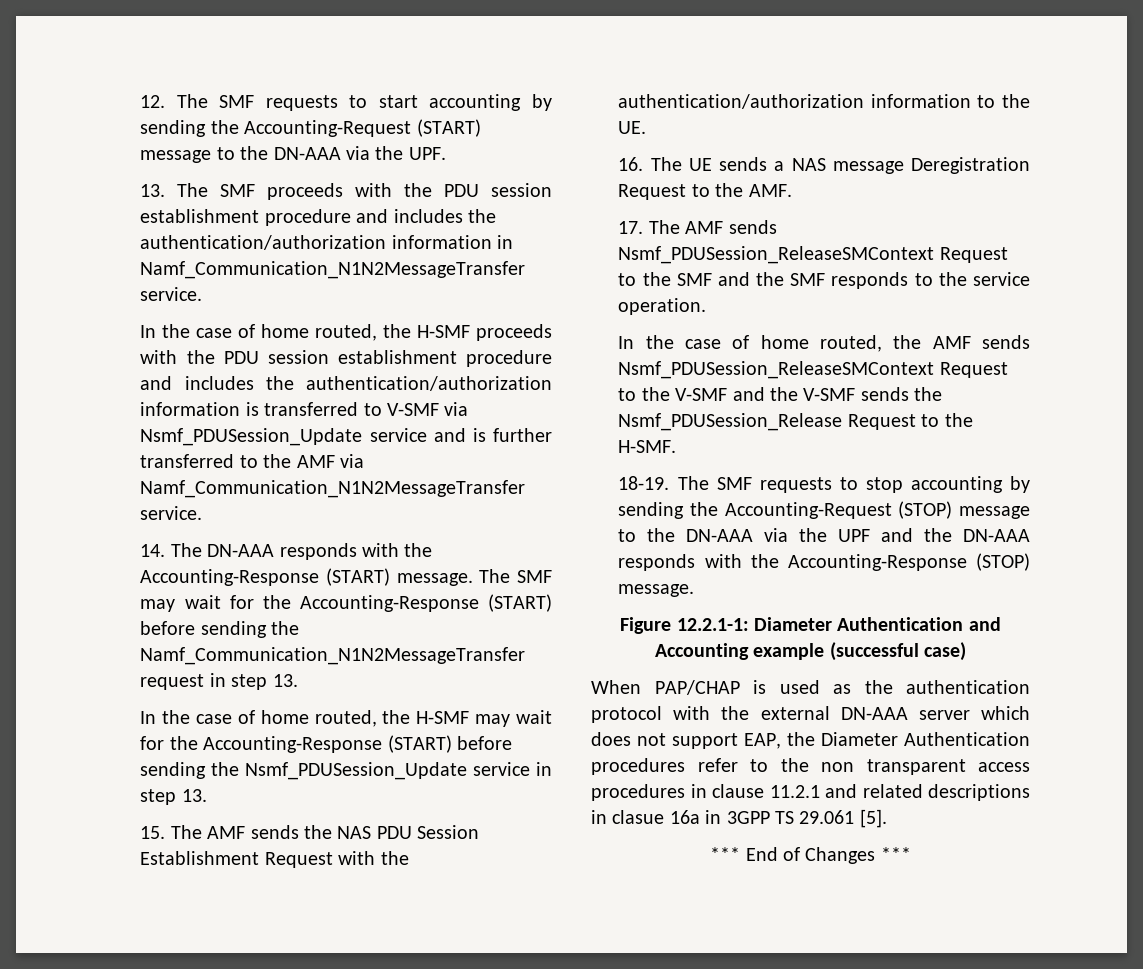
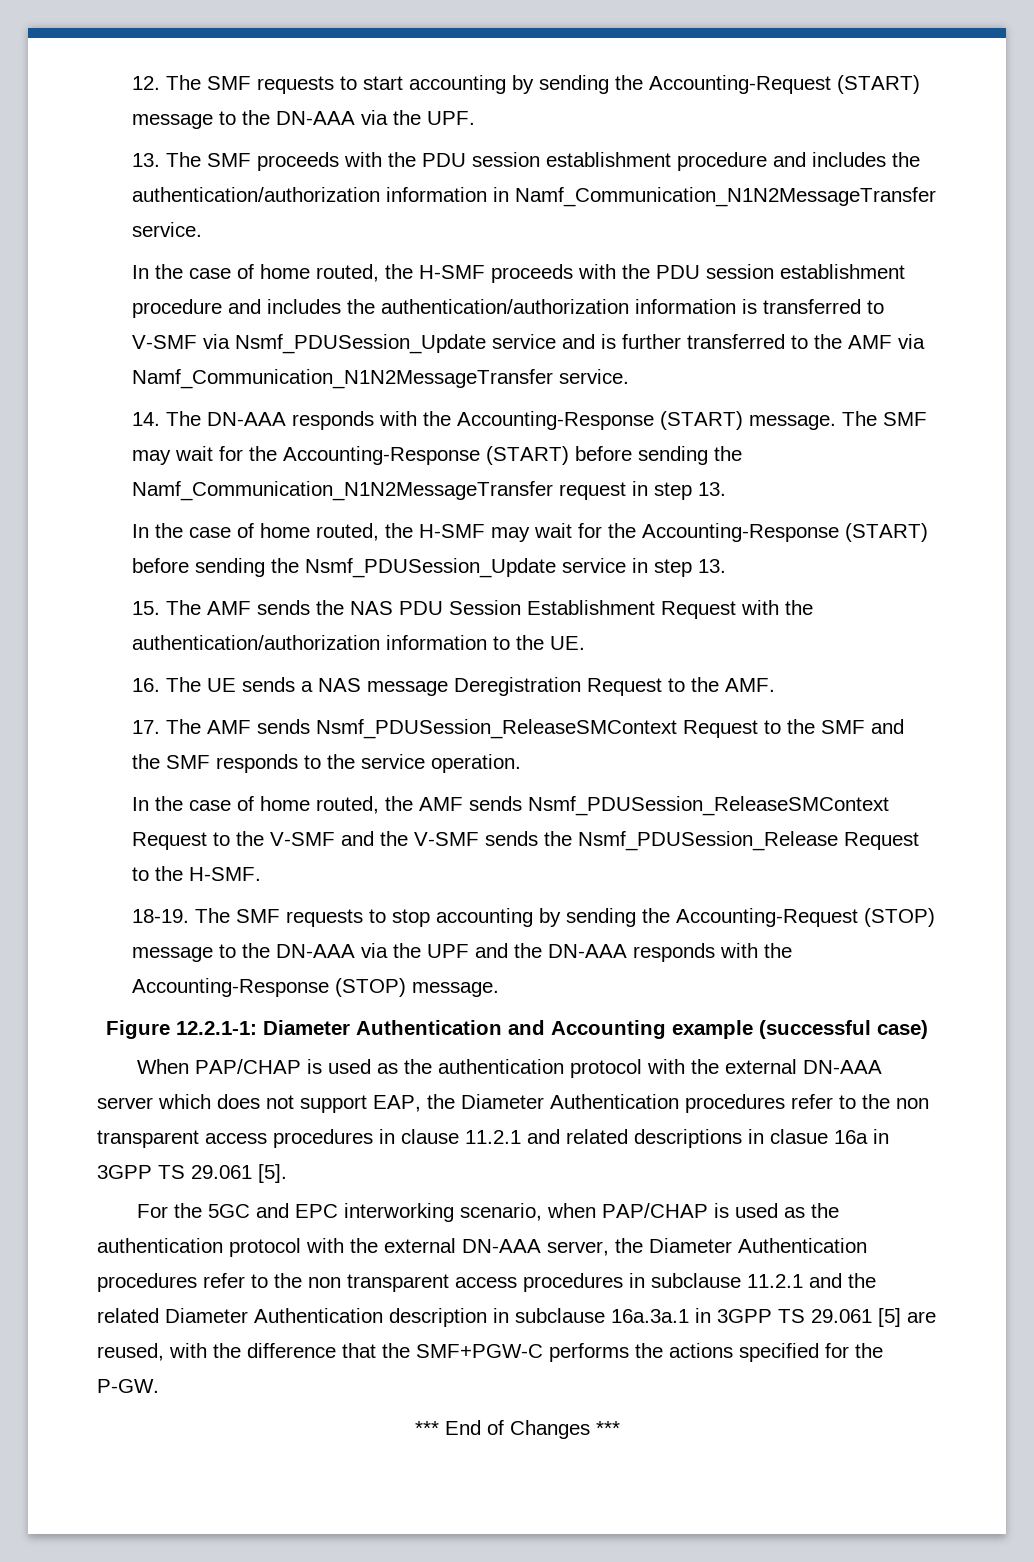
+ For the 5GC and EPC interworking scenario, when PAP/CHAP is used as the authentication protocol with the external DN-AAA server, the Diameter Authentication procedures refer to the non transparent access procedures in subclause 11.2.1 and the related Diameter Authentication description in subclause 16a.3a.1 in 3GPP TS 29.061 [5] are reused, with the difference that the SMF+PGW-C performs the actions specified for the P-GW.

